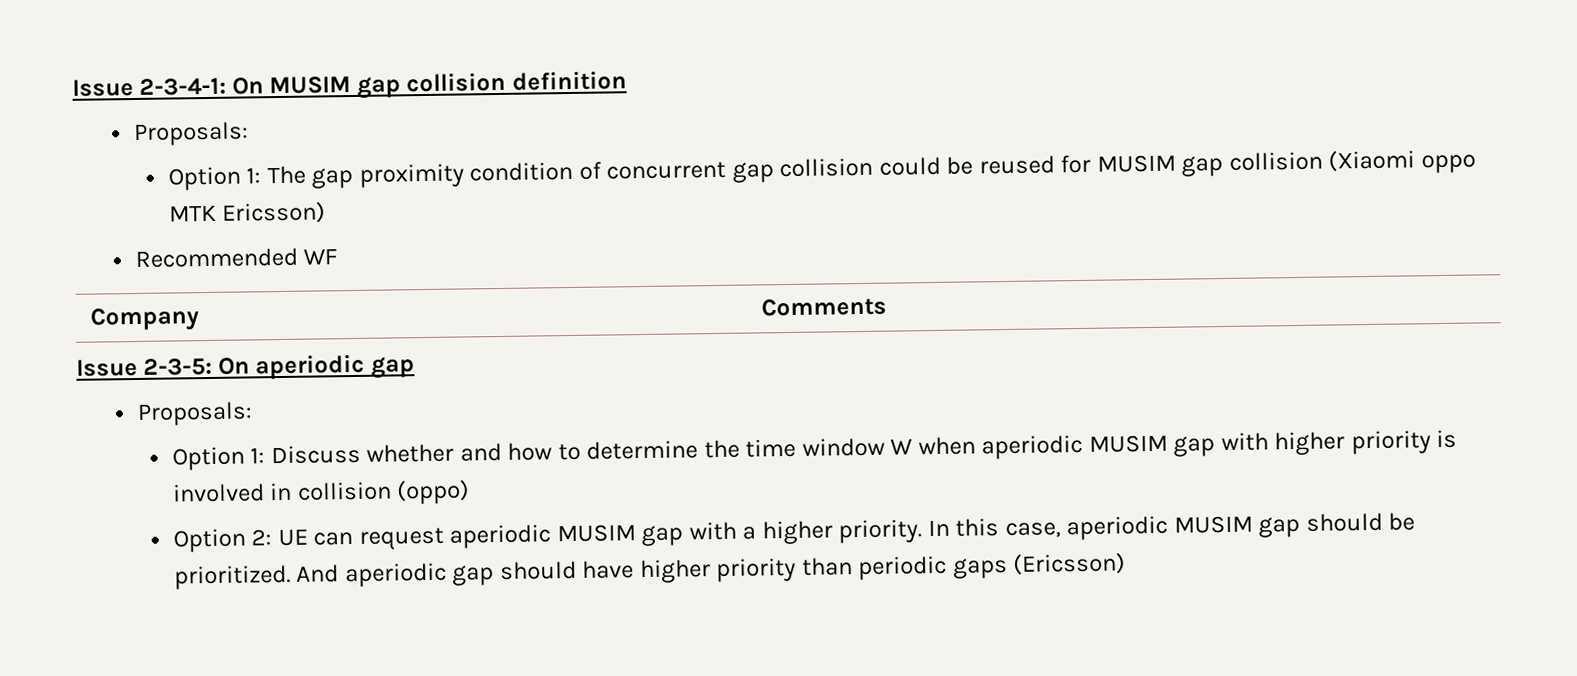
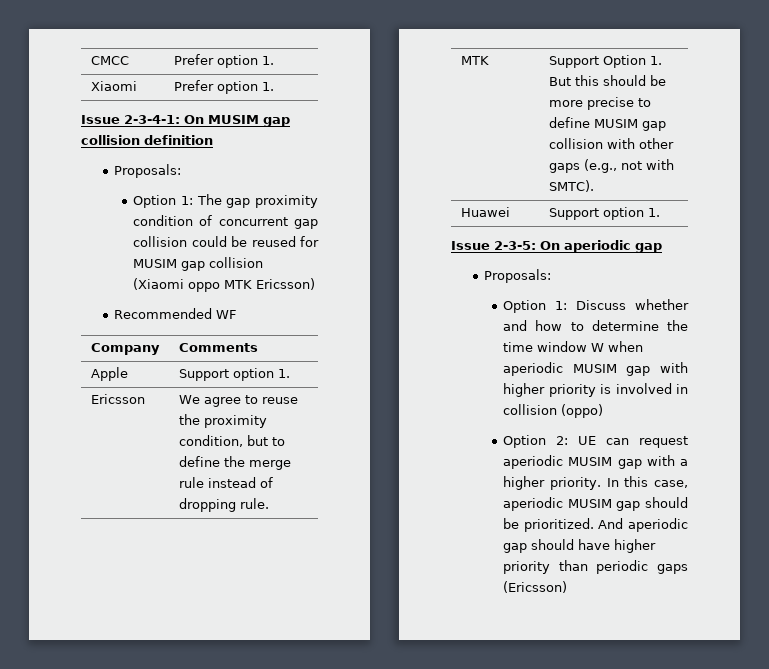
+ CMCC | Prefer option 1.
+ Xiaomi | Prefer option 1.
+ Apple | Support option 1.
+ Ericsson | We agree to reuse the proximity condition, but to define the merge rule instead of dropping rule.
+ MTK | Support Option 1. But this should be more precise to define MUSIM gap collision with other gaps (e.g., not with SMTC).
+ Huawei | Support option 1.

